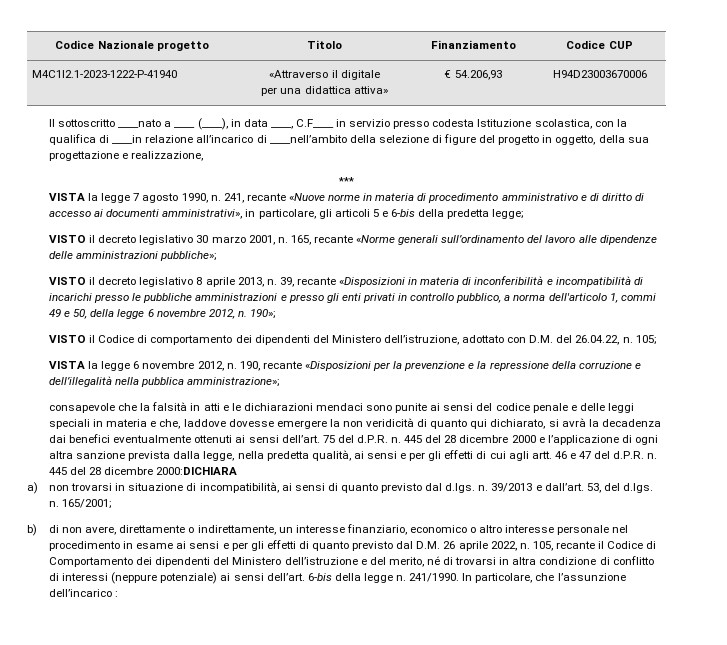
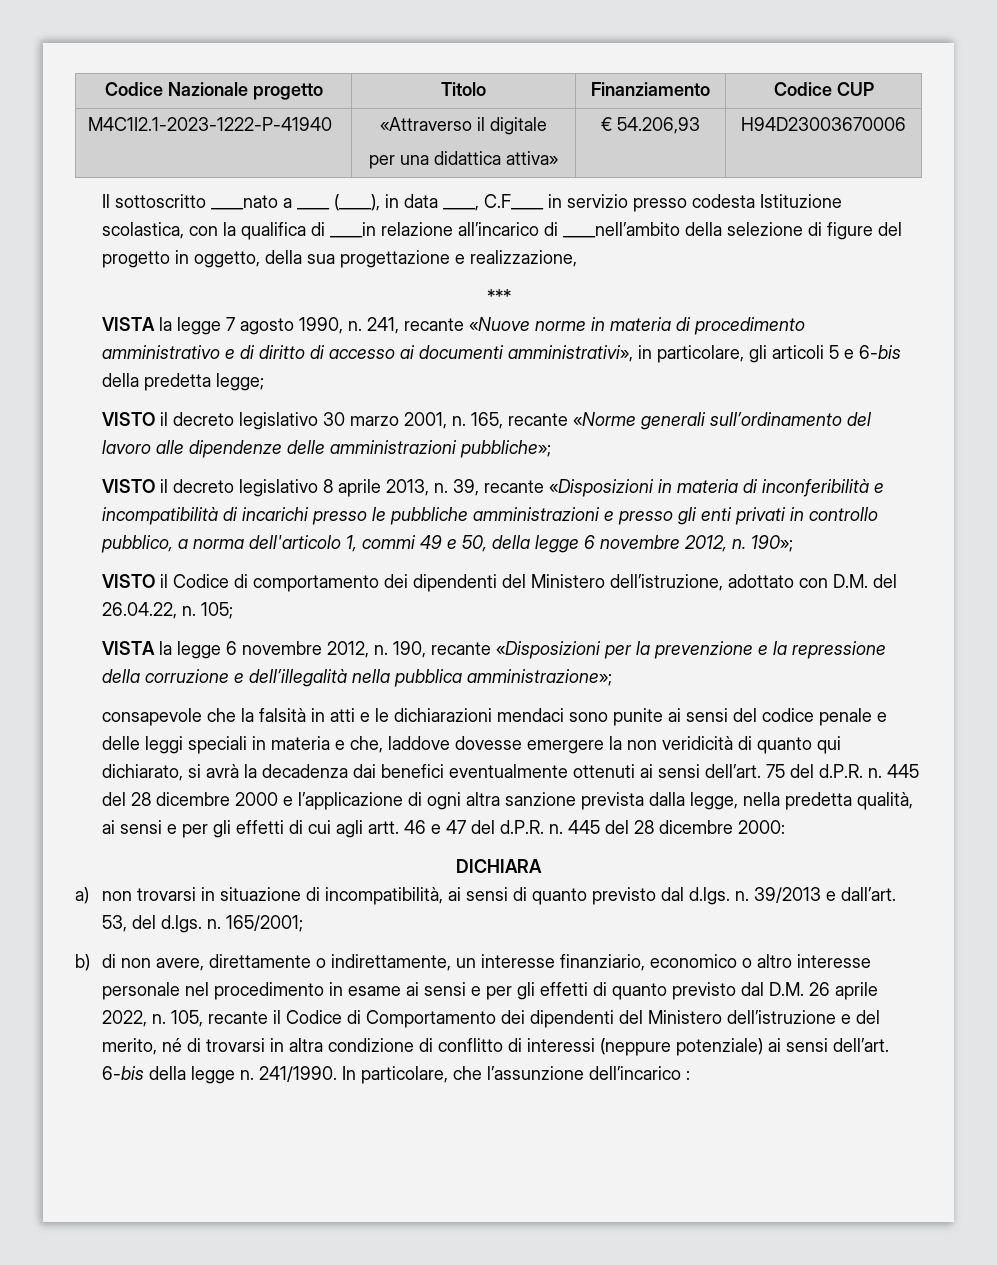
- 445 del 28 dicembre 2000:DICHIARA
+ 445 del 28 dicembre 2000:
+ DICHIARA

